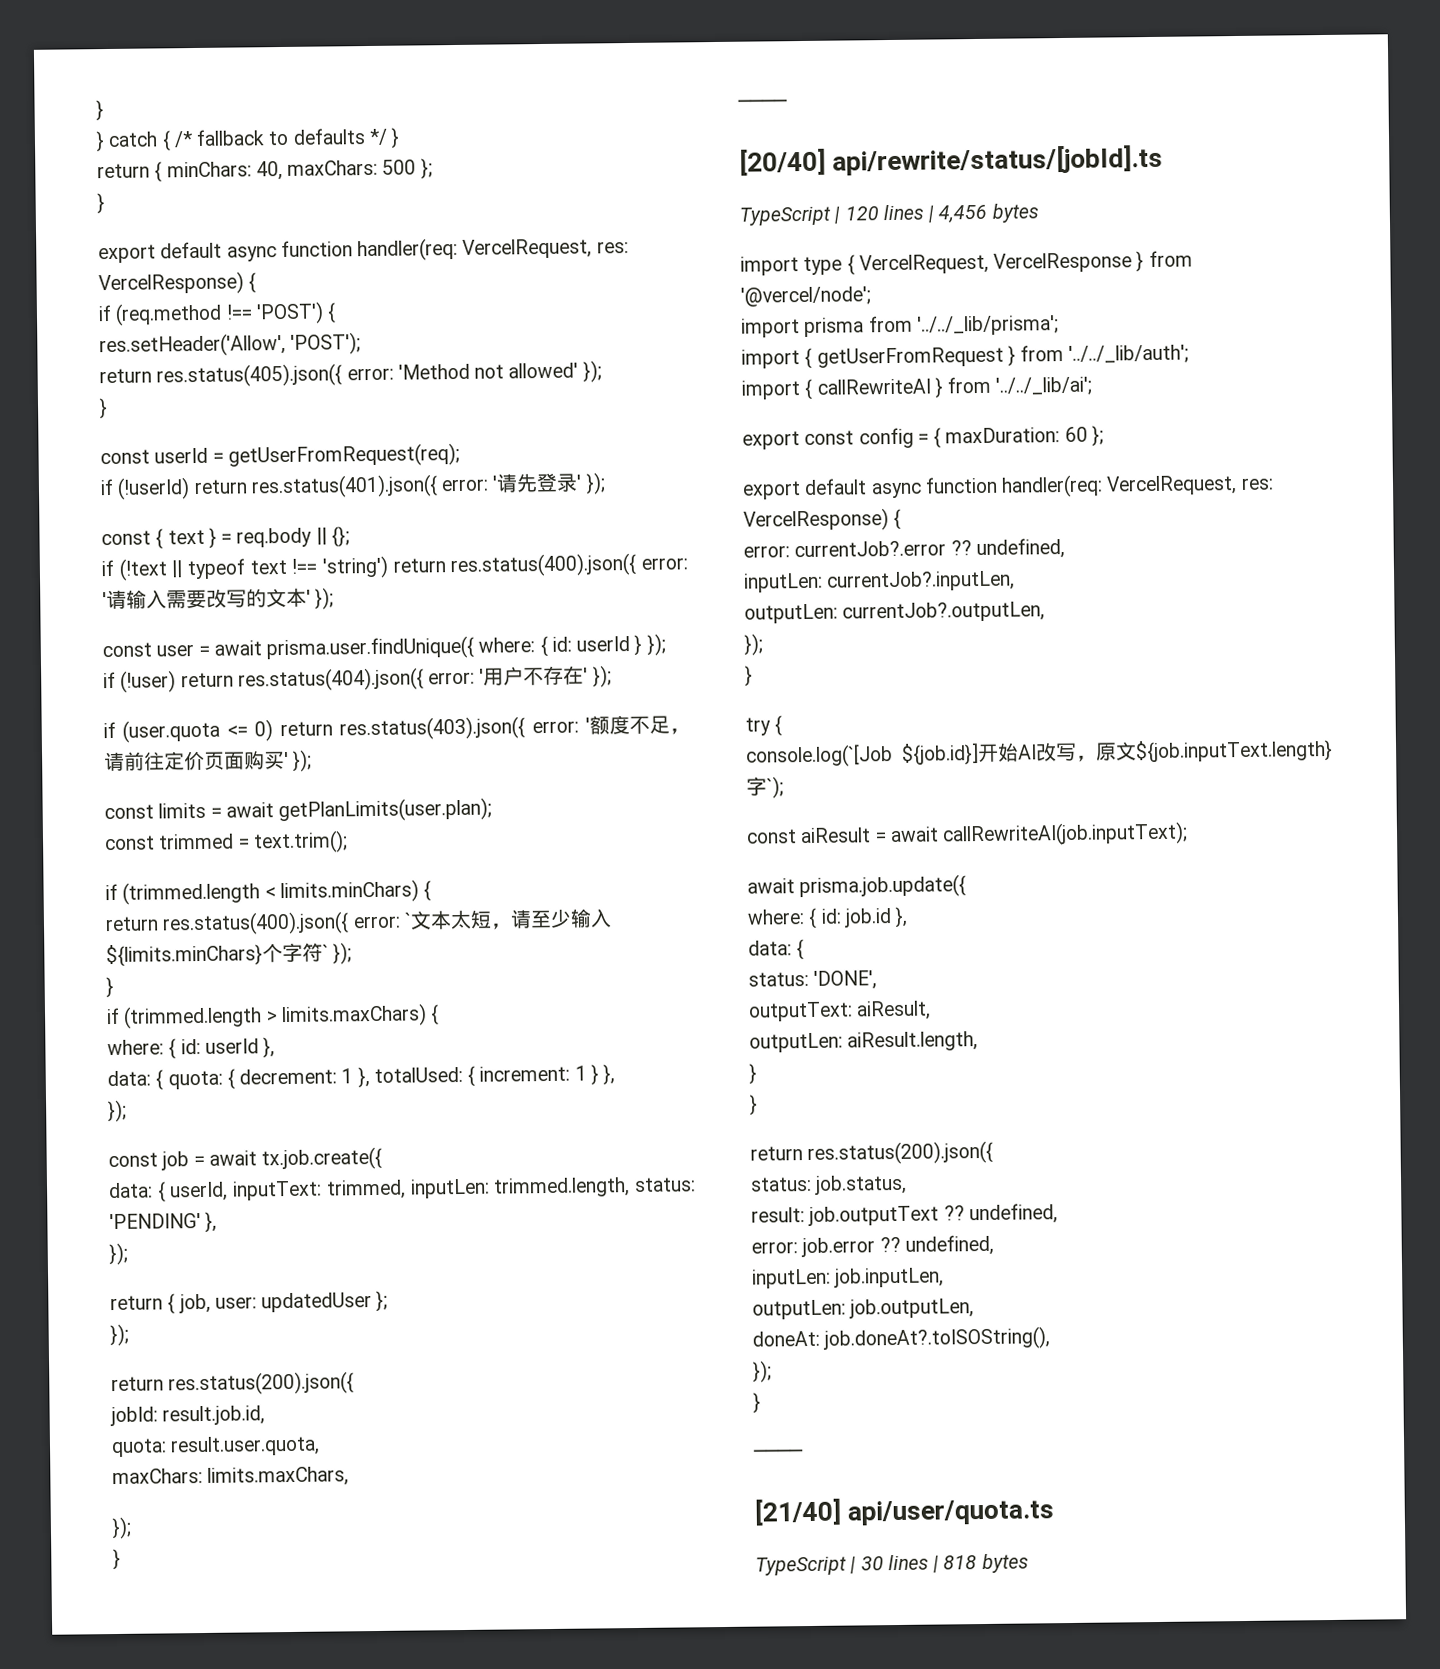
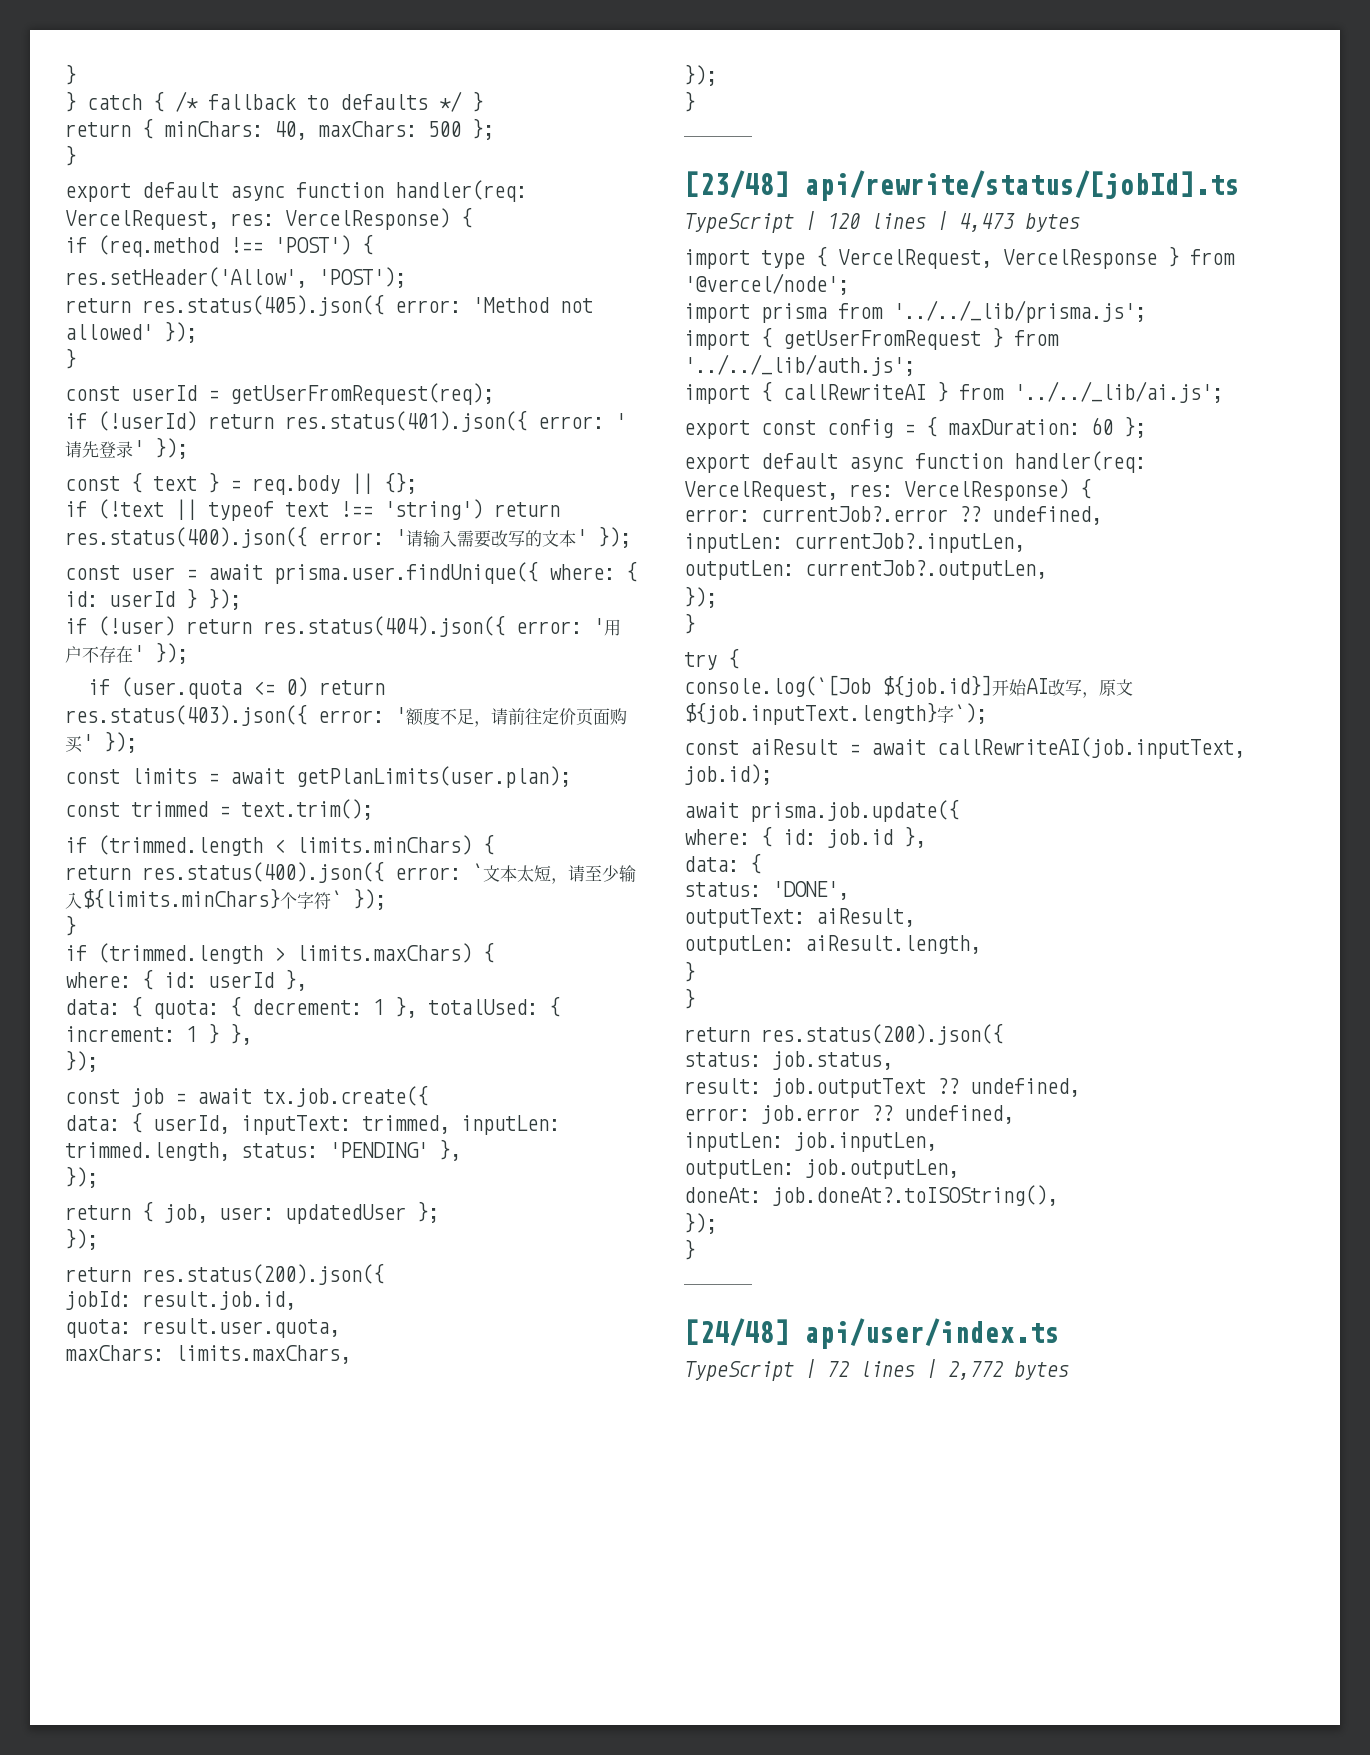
- [20/40] api/rewrite/status/[jobId].ts
+ [23/48] api/rewrite/status/[jobId].ts
- TypeScript | 120 lines | 4,456 bytes
+ TypeScript | 120 lines | 4,473 bytes
- import prisma from '../../_lib/prisma';
+ import prisma from '../../_lib/prisma.js';
- import { getUserFromRequest } from '../../_lib/auth';
+ import { getUserFromRequest } from '../../_lib/auth.js';
- import { callRewriteAI } from '../../_lib/ai';
+ import { callRewriteAI } from '../../_lib/ai.js';
- const aiResult = await callRewriteAI(job.inputText);
+ const aiResult = await callRewriteAI(job.inputText, job.id);
- [21/40] api/user/quota.ts
- TypeScript | 30 lines | 818 bytes
+ [24/48] api/user/index.ts
+ TypeScript | 72 lines | 2,772 bytes

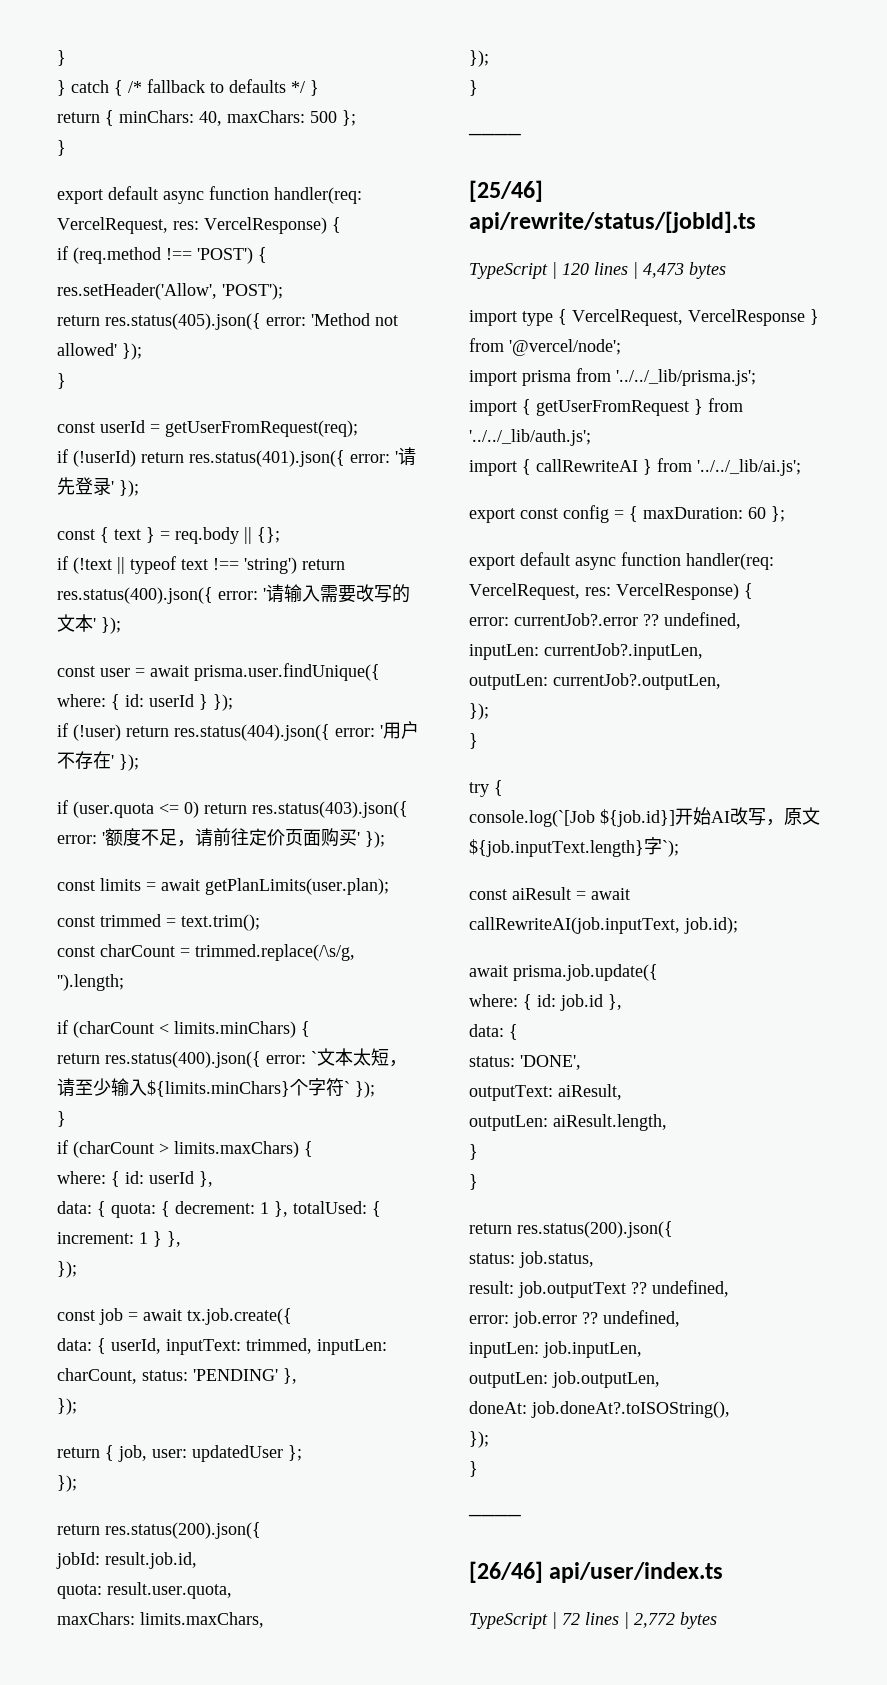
- if (trimmed.length < limits.minChars) {
+ const charCount = trimmed.replace(/\s/g, '').length;
+ if (charCount < limits.minChars) {
- if (trimmed.length > limits.maxChars) {
+ if (charCount > limits.maxChars) {
- data: { userId, inputText: trimmed, inputLen: trimmed.length, status: 'PENDING' },
+ data: { userId, inputText: trimmed, inputLen: charCount, status: 'PENDING' },
- [23/48] api/rewrite/status/[jobId].ts
+ [25/46] api/rewrite/status/[jobId].ts
- [24/48] api/user/index.ts
+ [26/46] api/user/index.ts

